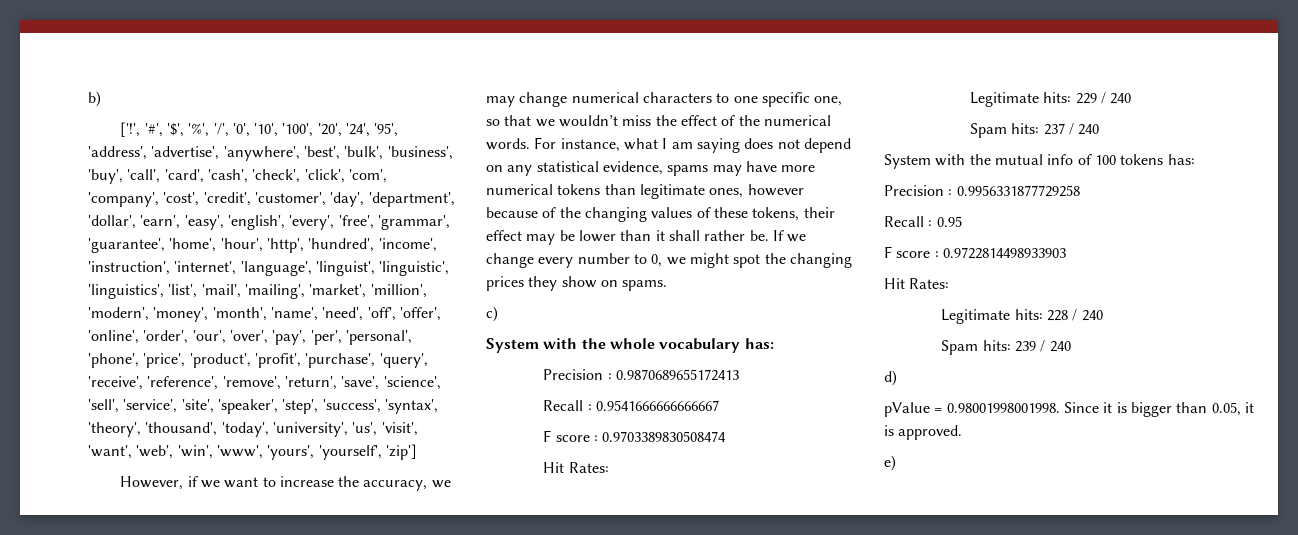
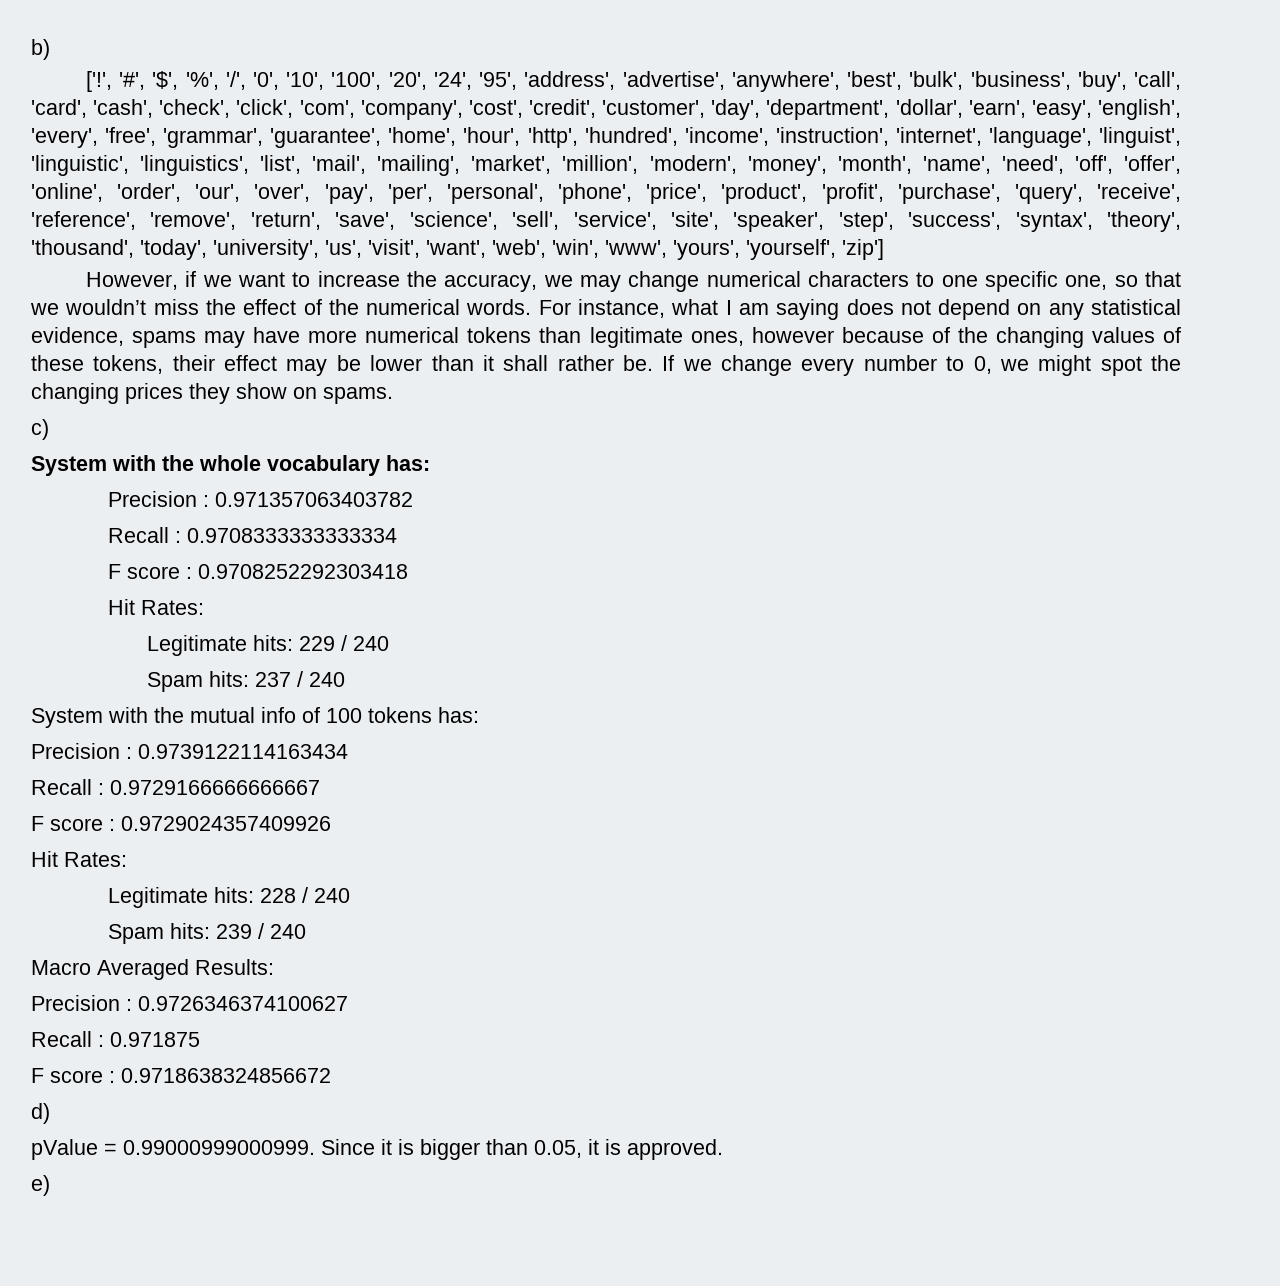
- Precision : 0.9870689655172413
- Recall : 0.9541666666666667
- F score : 0.9703389830508474
+ Precision : 0.971357063403782
+ Recall : 0.9708333333333334
+ F score : 0.9708252292303418
- Precision : 0.9956331877729258
- Recall : 0.95
- F score : 0.9722814498933903
+ Precision : 0.9739122114163434
+ Recall : 0.9729166666666667
+ F score : 0.9729024357409926
+ Macro Averaged Results:
+ Precision : 0.9726346374100627
+ Recall : 0.971875
+ F score : 0.9718638324856672
- pValue = 0.98001998001998. Since it is bigger than 0.05, it is approved.
+ pValue = 0.99000999000999. Since it is bigger than 0.05, it is approved.

